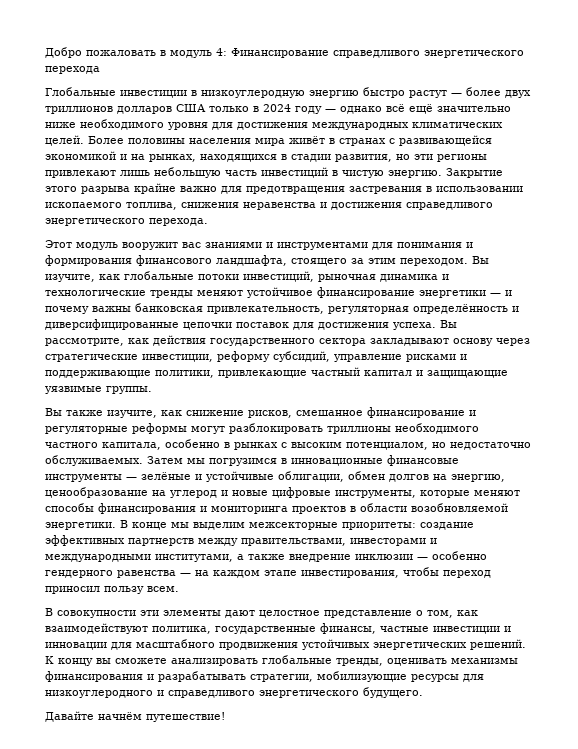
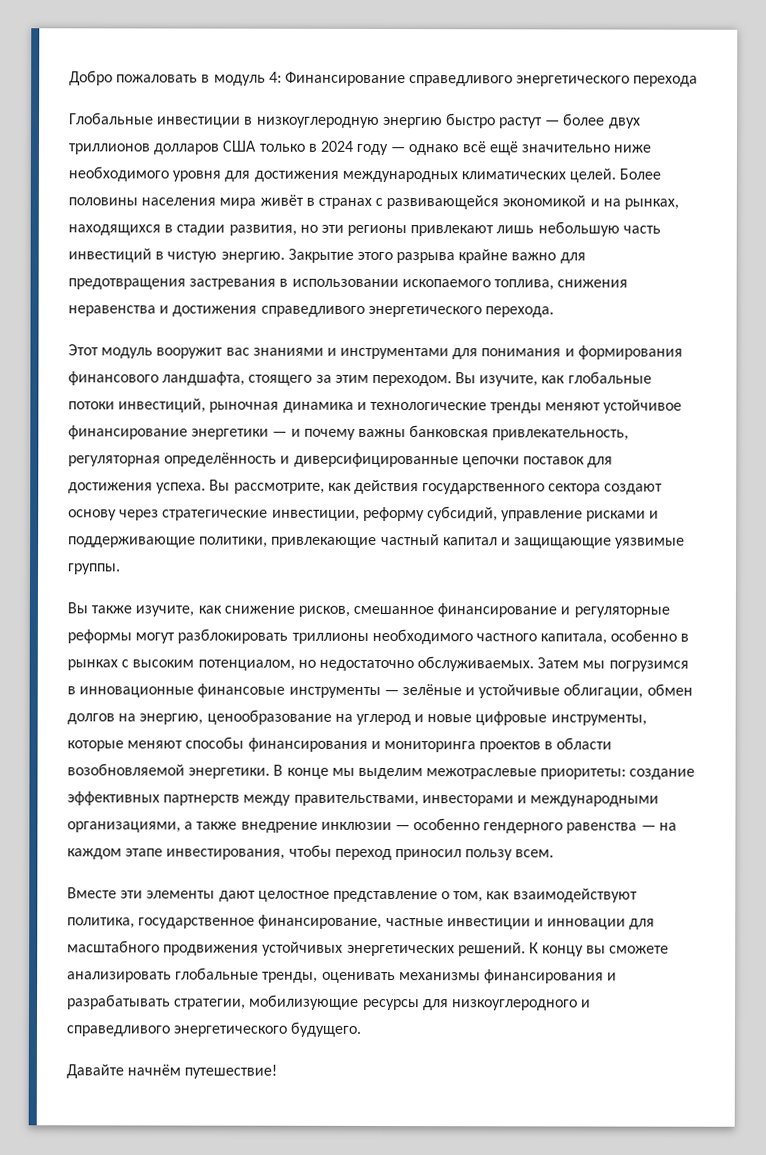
- Вы рассмотрите, как действия государственного сектора закладывают основу через стратегические инвестиции, реформу субсидий, управление рисками и поддерживающие политики, привлекающие частный капитал и защищающие уязвимые группы.
+ Вы рассмотрите, как действия государственного сектора создают основу через стратегические инвестиции, реформу субсидий, управление рисками и поддерживающие политики, привлекающие частный капитал и защищающие уязвимые группы.
- В конце мы выделим межсекторные приоритеты: создание эффективных партнерств между правительствами, инвесторами и международными институтами, а также внедрение инклюзии — особенно гендерного равенства — на каждом этапе инвестирования, чтобы переход приносил пользу всем.
+ В конце мы выделим межотраслевые приоритеты: создание эффективных партнерств между правительствами, инвесторами и международными организациями, а также внедрение инклюзии — особенно гендерного равенства — на каждом этапе инвестирования, чтобы переход приносил пользу всем.
- В совокупности эти элементы дают целостное представление о том, как взаимодействуют политика, государственные финансы, частные инвестиции и инновации для масштабного продвижения устойчивых энергетических решений.
+ Вместе эти элементы дают целостное представление о том, как взаимодействуют политика, государственное финансирование, частные инвестиции и инновации для масштабного продвижения устойчивых энергетических решений.

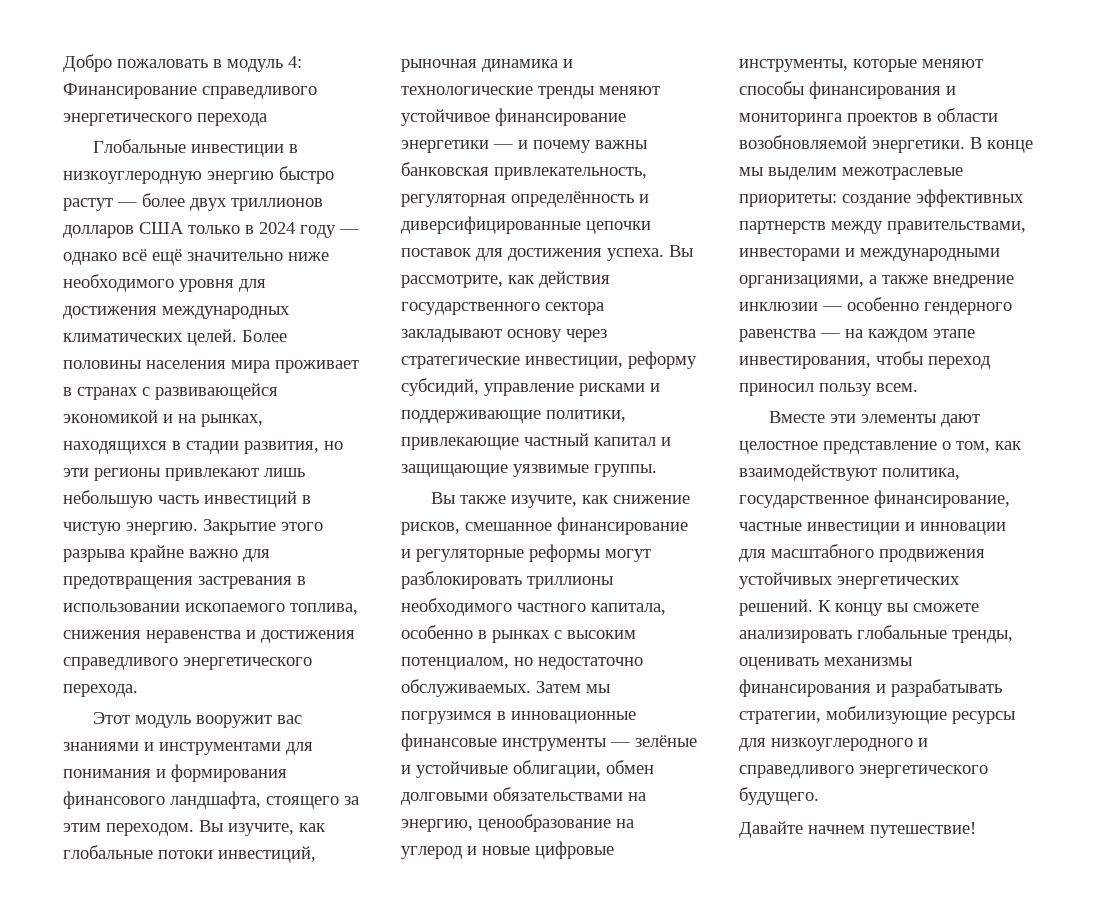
- Более половины населения мира живёт в странах с развивающейся экономикой и на рынках, находящихся в стадии развития, но эти регионы привлекают лишь небольшую часть инвестиций в чистую энергию.
+ Более половины населения мира проживает в странах с развивающейся экономикой и на рынках, находящихся в стадии развития, но эти регионы привлекают лишь небольшую часть инвестиций в чистую энергию.
- Вы рассмотрите, как действия государственного сектора создают основу через стратегические инвестиции, реформу субсидий, управление рисками и поддерживающие политики, привлекающие частный капитал и защищающие уязвимые группы.
+ Вы рассмотрите, как действия государственного сектора закладывают основу через стратегические инвестиции, реформу субсидий, управление рисками и поддерживающие политики, привлекающие частный капитал и защищающие уязвимые группы.
- Затем мы погрузимся в инновационные финансовые инструменты — зелёные и устойчивые облигации, обмен долгов на энергию, ценообразование на углерод и новые цифровые инструменты, которые меняют способы финансирования и мониторинга проектов в области возобновляемой энергетики.
+ Затем мы погрузимся в инновационные финансовые инструменты — зелёные и устойчивые облигации, обмен долговыми обязательствами на энергию, ценообразование на углерод и новые цифровые инструменты, которые меняют способы финансирования и мониторинга проектов в области возобновляемой энергетики.
- Давайте начнём путешествие!
+ Давайте начнем путешествие!

